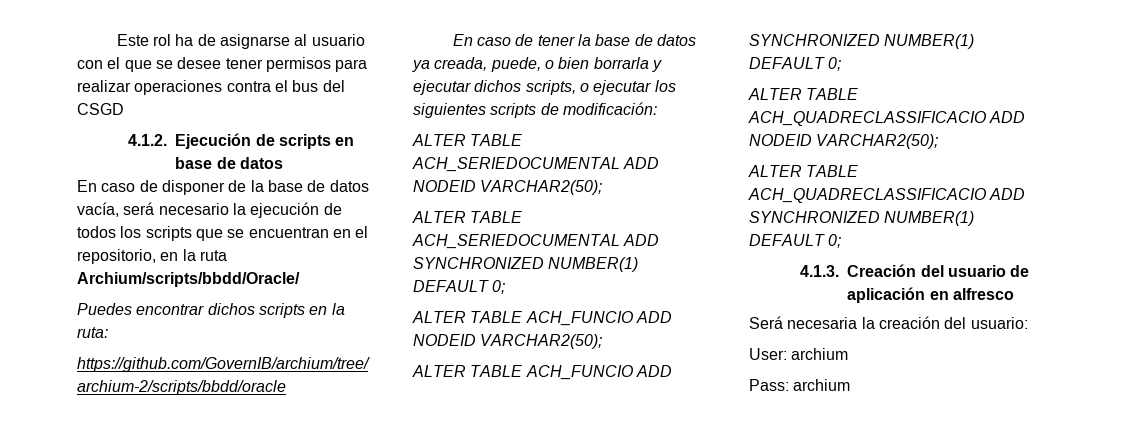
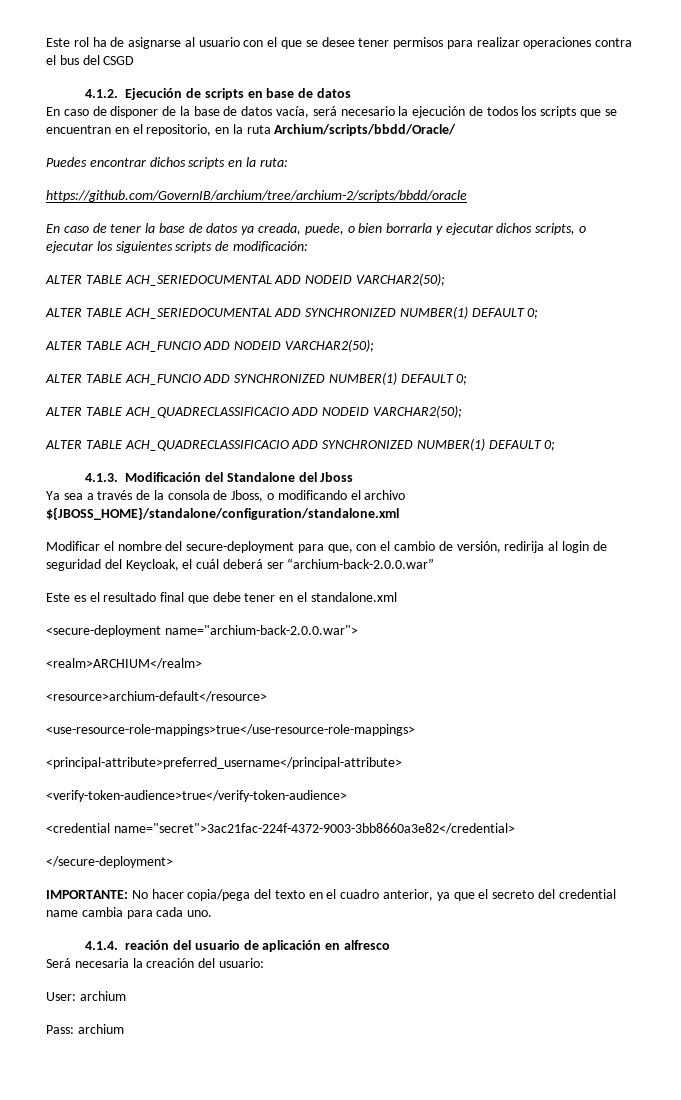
- 4.1.3. Creación del usuario de aplicación en alfresco
+ 4.1.3. Modificación del Standalone del Jboss
+ Ya sea a través de la consola de Jboss, o modificando el archivo ${JBOSS_HOME}/standalone/configuration/standalone.xml
+ Modificar el nombre del secure-deployment para que, con el cambio de versión, redirija al login de seguridad del Keycloak, el cuál deberá ser “archium-back-2.0.0.war”
+ Este es el resultado final que debe tener en el standalone.xml
+ <secure-deployment name="archium-back-2.0.0.war">
+ <realm>ARCHIUM</realm>
+ <resource>archium-default</resource>
+ <use-resource-role-mappings>true</use-resource-role-mappings>
+ <principal-attribute>preferred_username</principal-attribute>
+ <verify-token-audience>true</verify-token-audience>
+ <credential name="secret">3ac21fac-224f-4372-9003-3bb8660a3e82</credential>
+ </secure-deployment>
+ IMPORTANTE: No hacer copia/pega del texto en el cuadro anterior, ya que el secreto del credential name cambia para cada uno.
+ 4.1.4. reación del usuario de aplicación en alfresco

